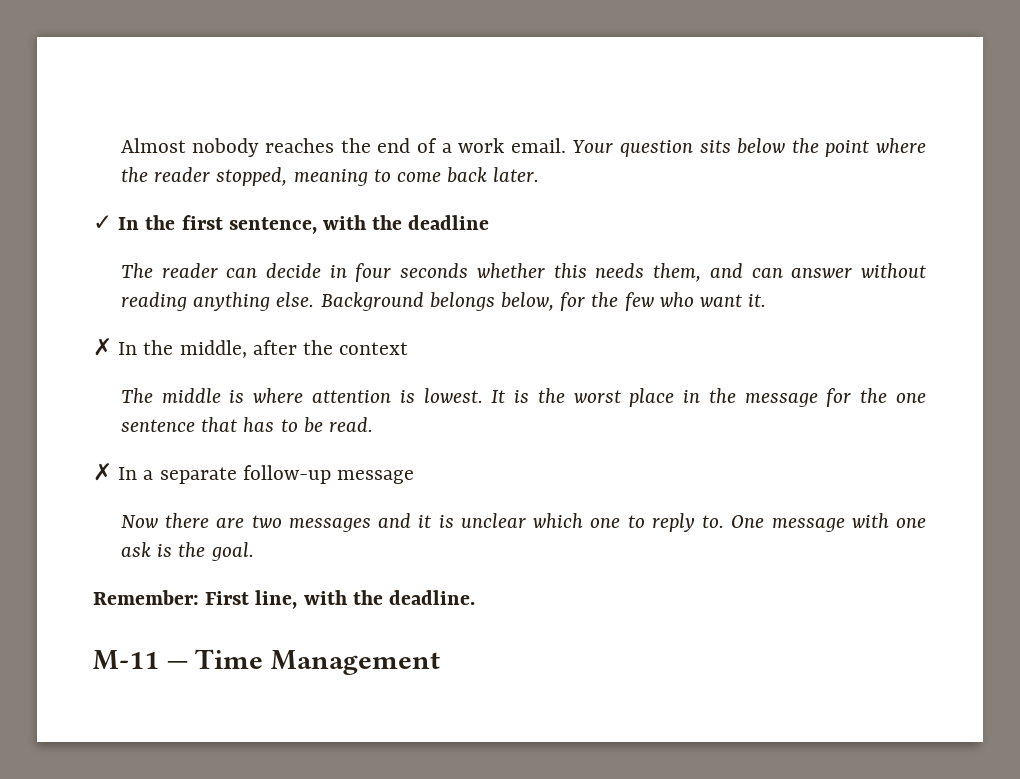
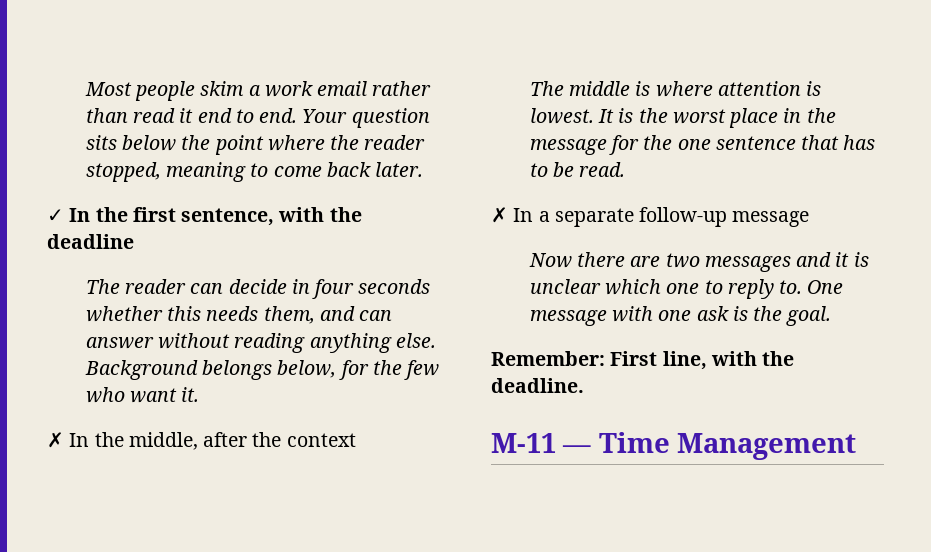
- Almost nobody reaches the end of a work email.
+ Most people skim a work email rather than read it end to end.

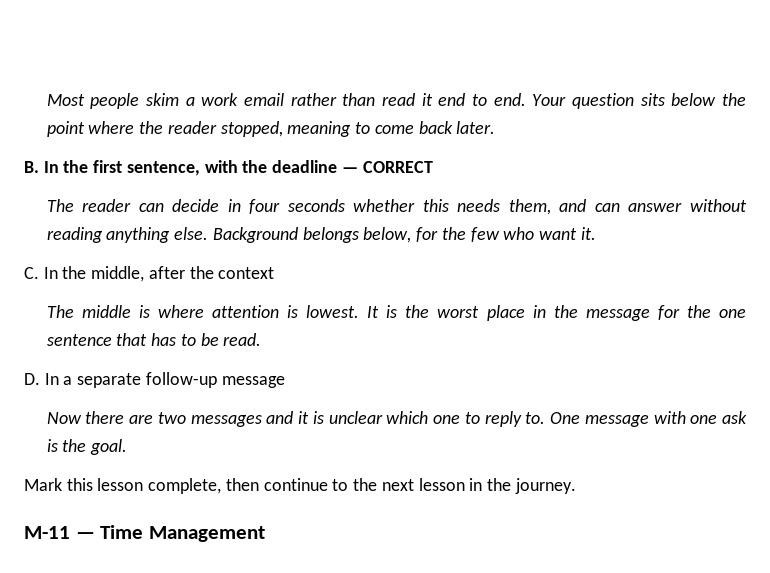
- ✓ In the first sentence, with the deadline
+ B. In the first sentence, with the deadline — CORRECT
- ✗ In the middle, after the context
+ C. In the middle, after the context
- ✗ In a separate follow-up message
+ D. In a separate follow-up message
- Remember: First line, with the deadline.
+ Mark this lesson complete, then continue to the next lesson in the journey.

